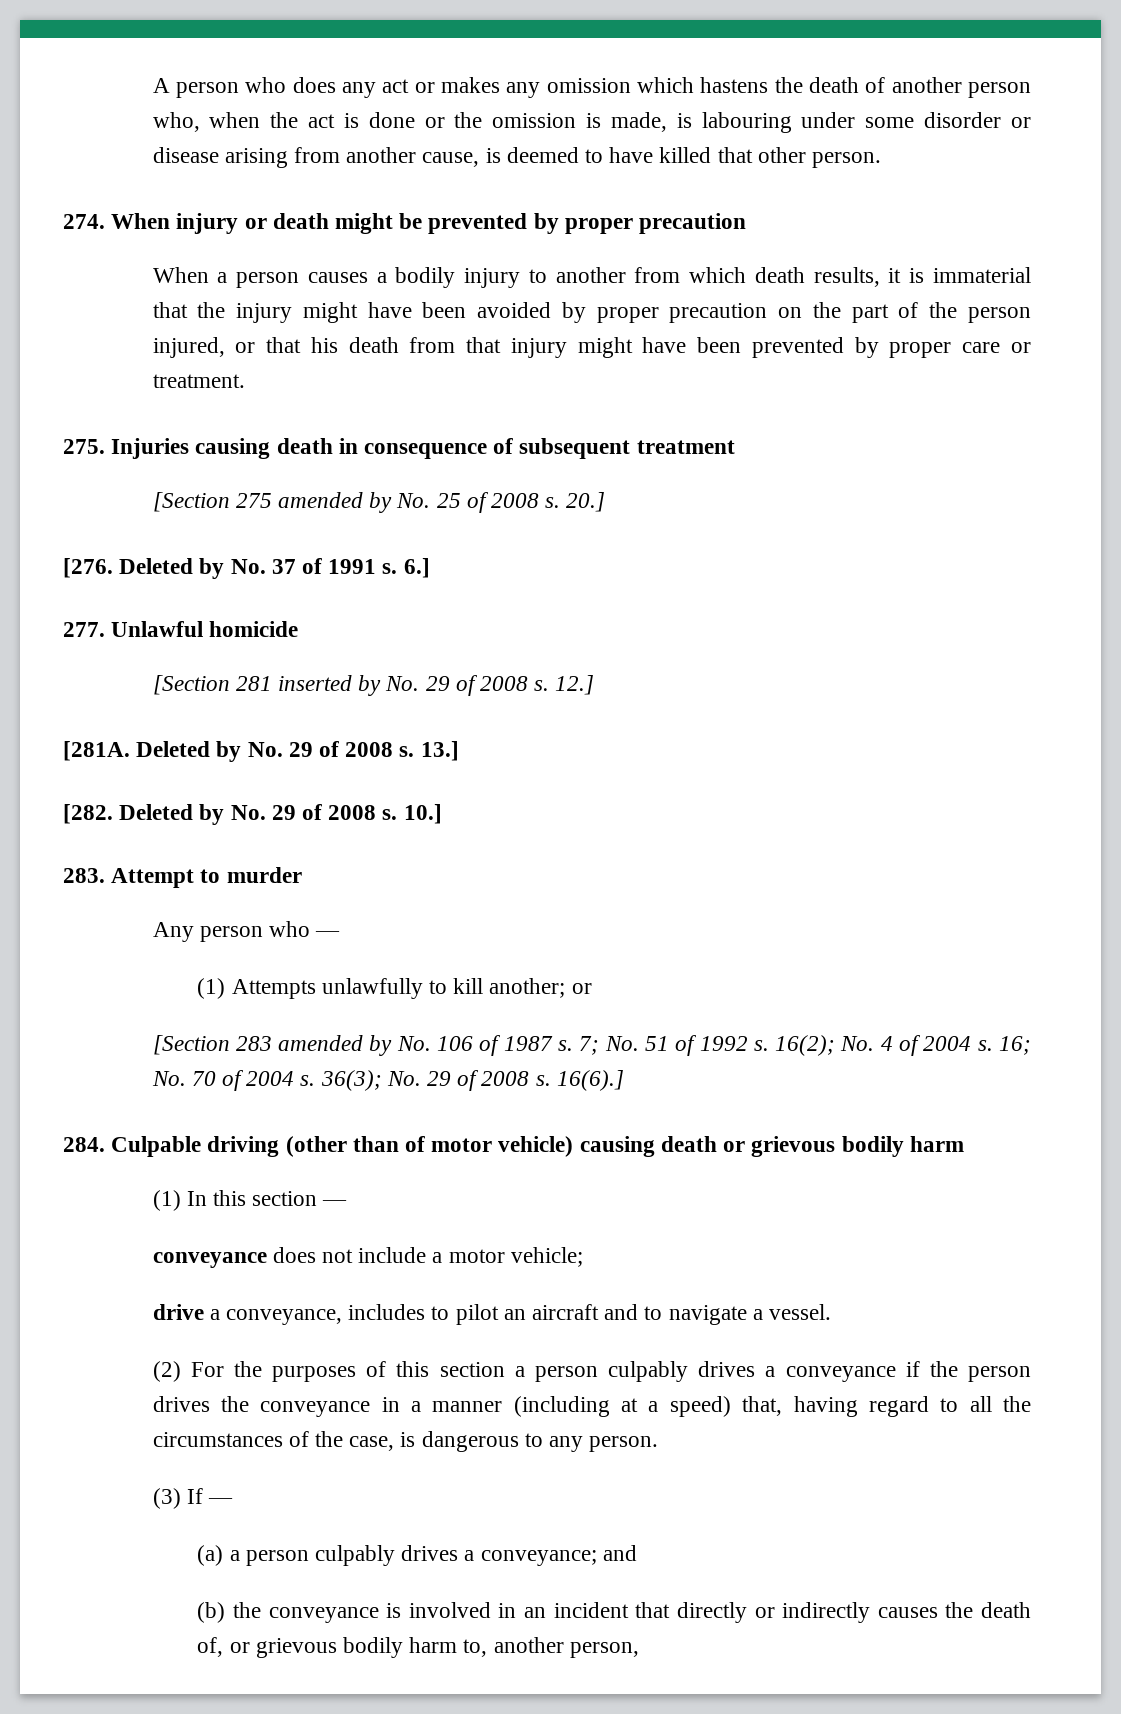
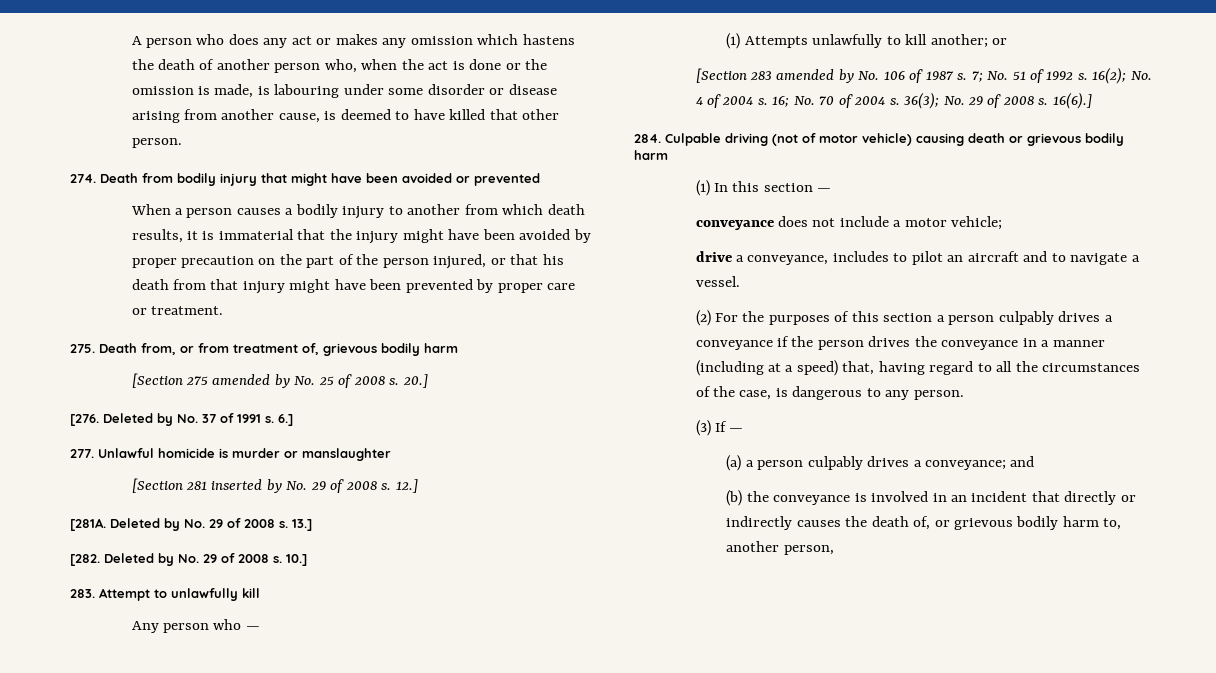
- 274. When injury or death might be prevented by proper precaution
+ 274. Death from bodily injury that might have been avoided or prevented
- 275. Injuries causing death in consequence of subsequent treatment
+ 275. Death from, or from treatment of, grievous bodily harm
- 277. Unlawful homicide
+ 277. Unlawful homicide is murder or manslaughter
- 283. Attempt to murder
+ 283. Attempt to unlawfully kill
- 284. Culpable driving (other than of motor vehicle) causing death or grievous bodily harm
+ 284. Culpable driving (not of motor vehicle) causing death or grievous bodily harm

